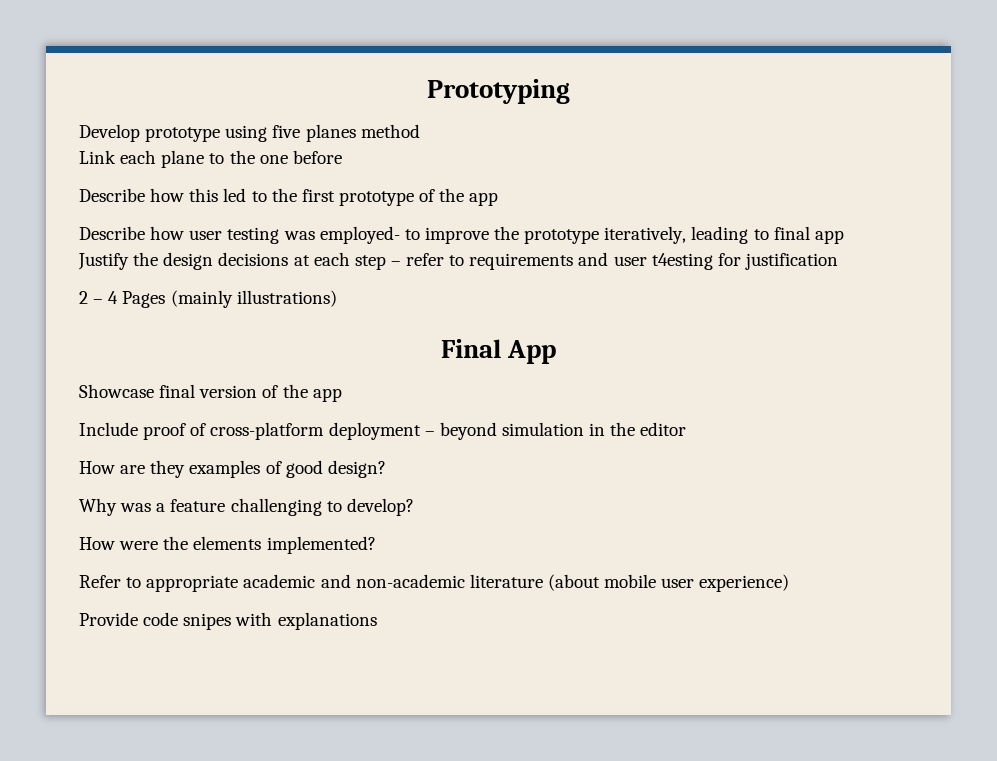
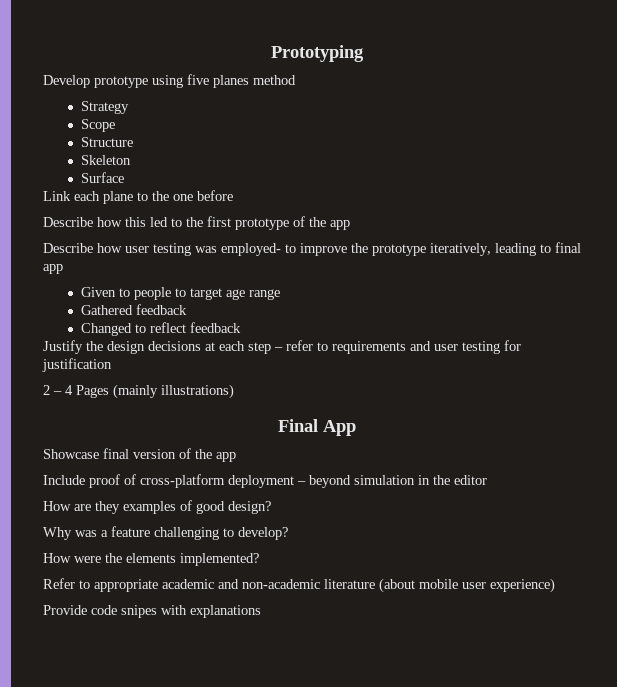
+ Strategy
+ Scope
+ Structure
+ Skeleton
+ Surface
+ Given to people to target age range
+ Gathered feedback
+ Changed to reflect feedback
- Justify the design decisions at each step – refer to requirements and user t4esting for justification
+ Justify the design decisions at each step – refer to requirements and user testing for justification

